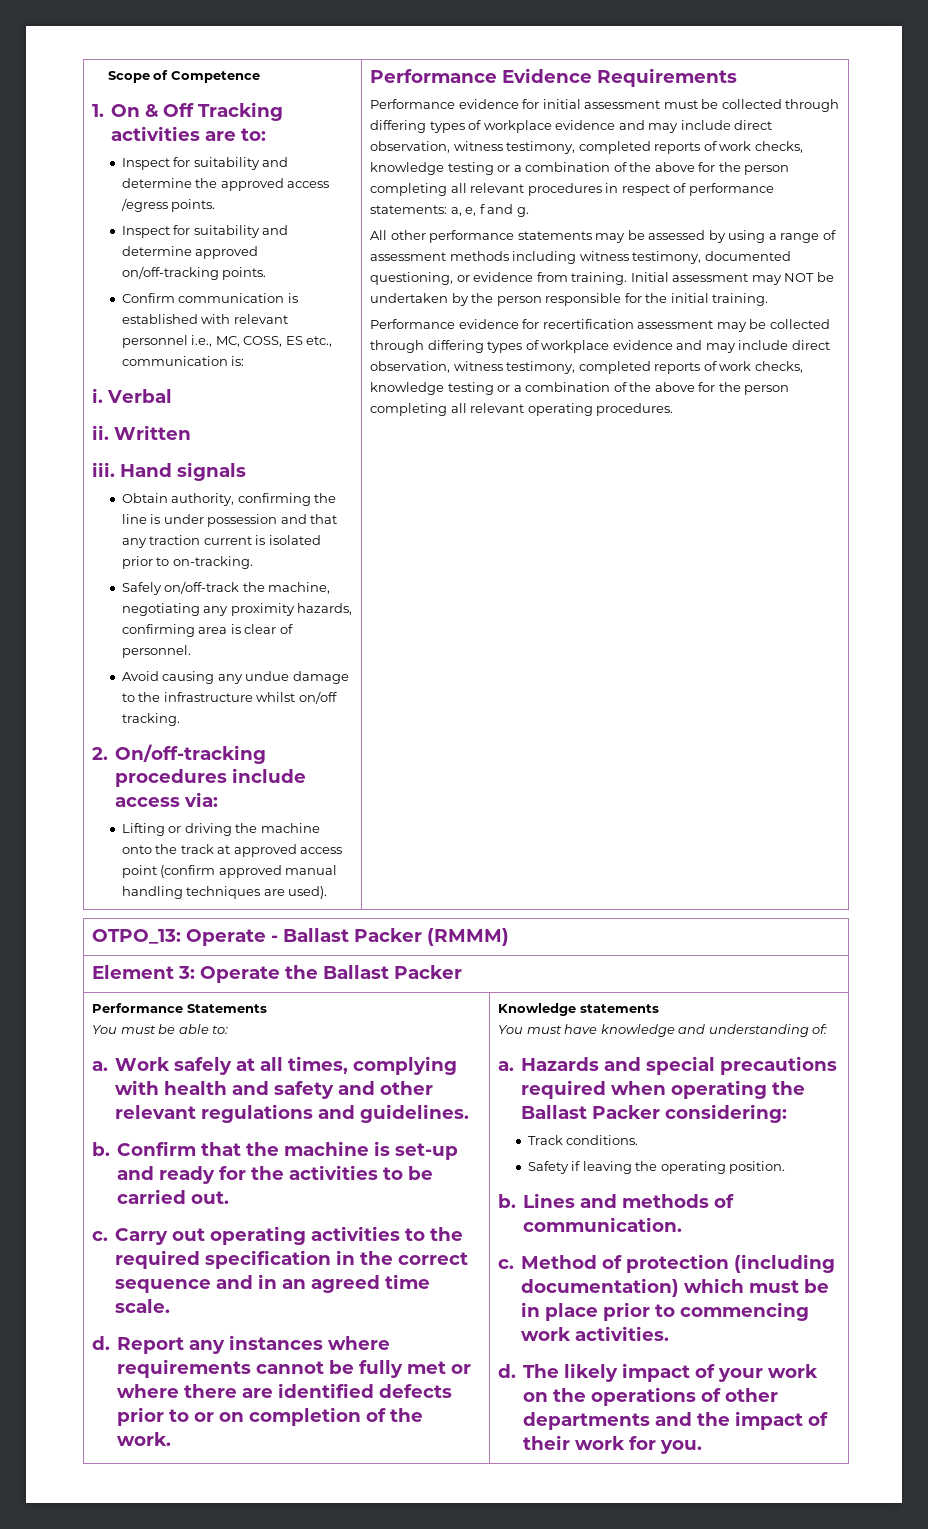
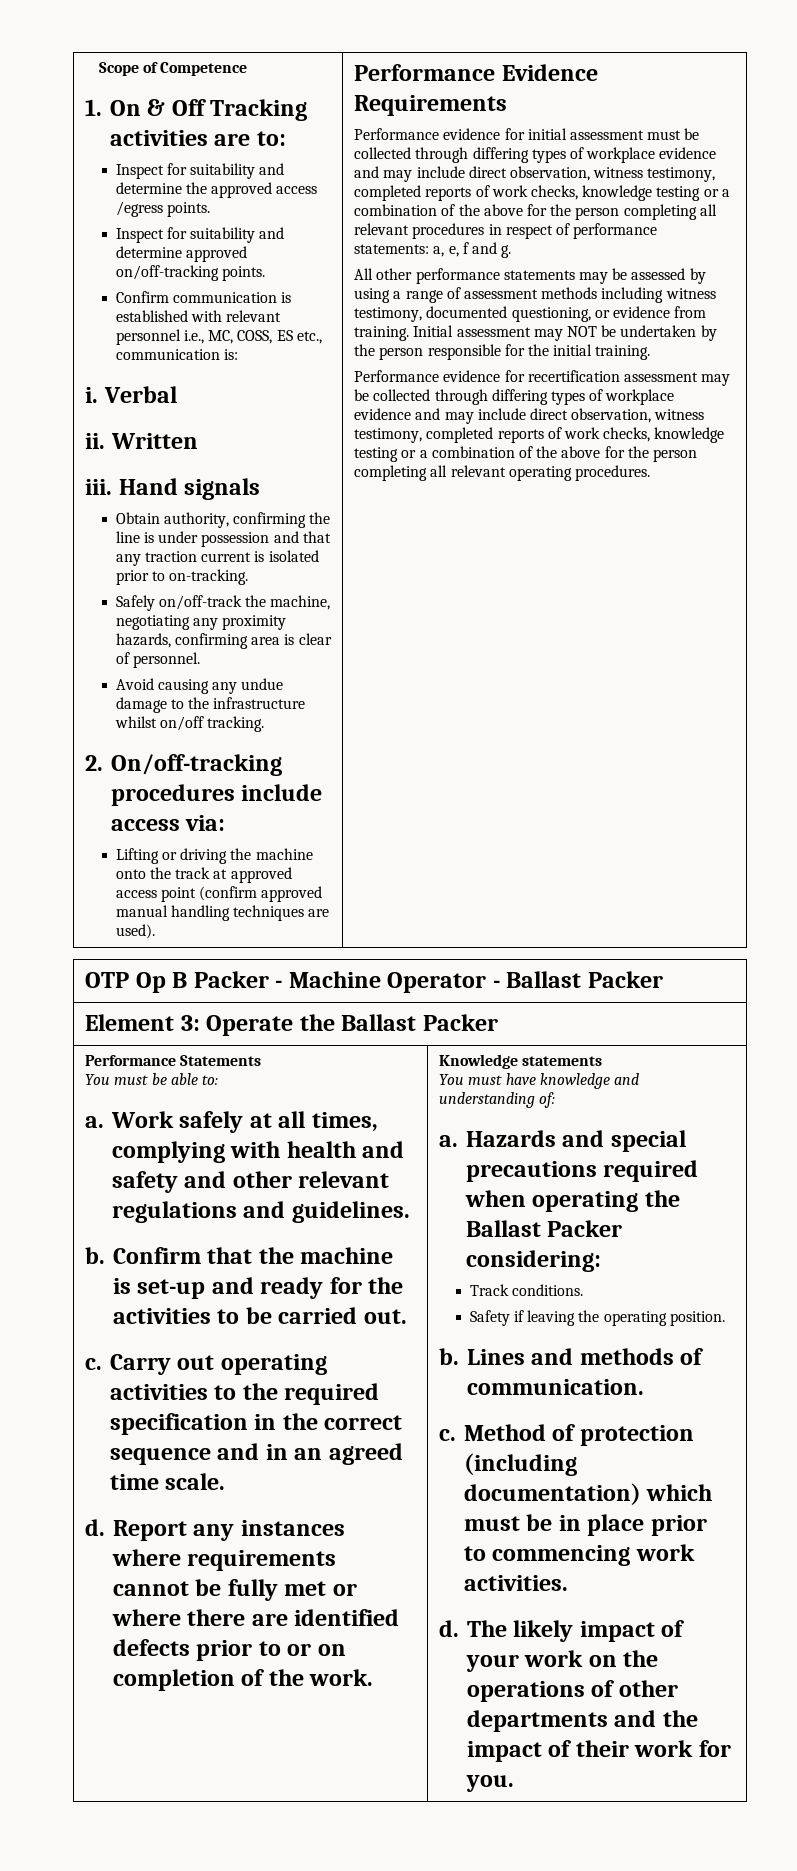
- OTPO_13: Operate - Ballast Packer (RMMM)
+ OTP Op B Packer - Machine Operator - Ballast Packer

